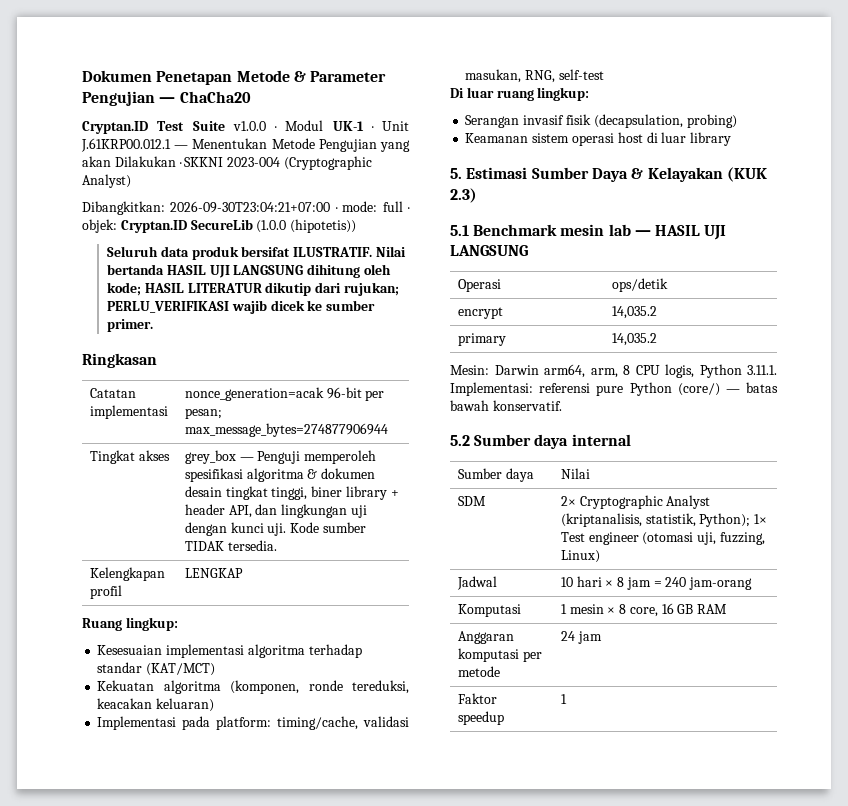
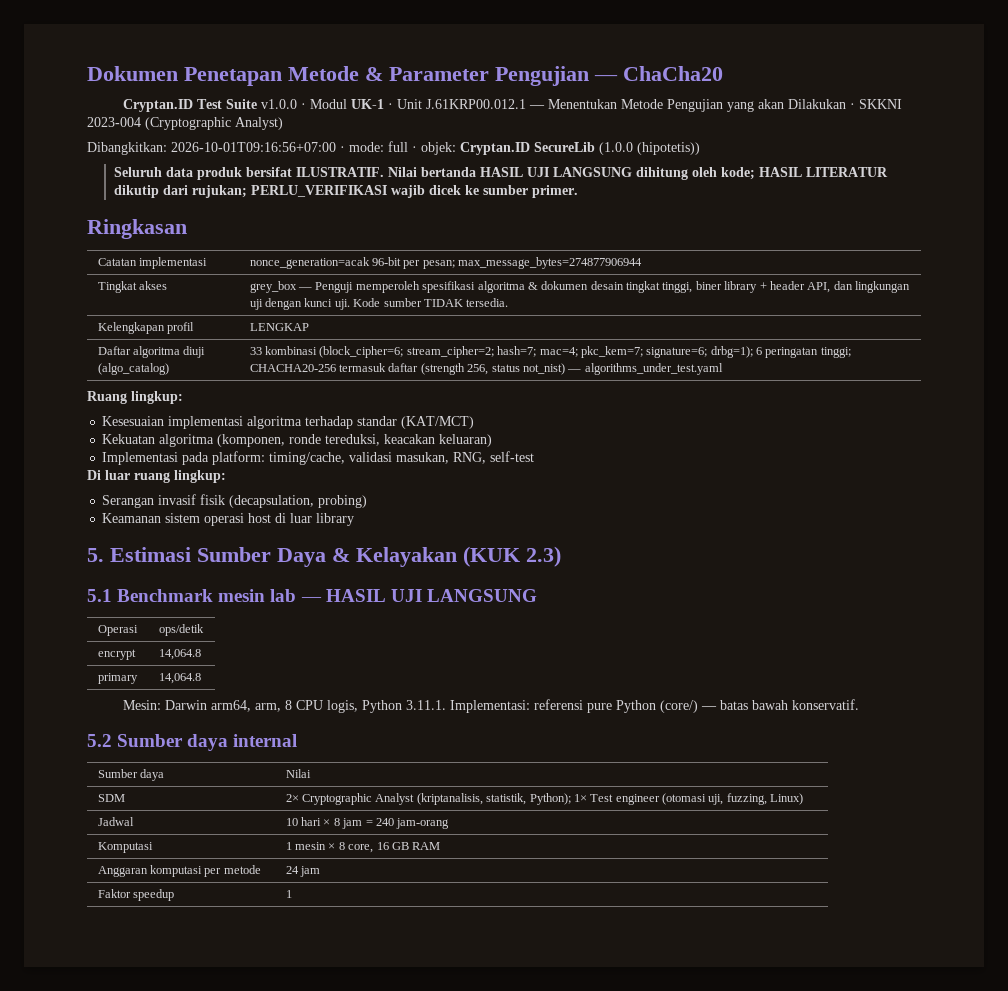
- Dibangkitkan: 2026-09-30T23:04:21+07:00 · mode: full · objek: Cryptan.ID SecureLib (1.0.0 (hipotetis))
+ Dibangkitkan: 2026-10-01T09:16:56+07:00 · mode: full · objek: Cryptan.ID SecureLib (1.0.0 (hipotetis))
+ Daftar algoritma diuji (algo_catalog) | 33 kombinasi (block_cipher=6; stream_cipher=2; hash=7; mac=4; pkc_kem=7; signature=6; drbg=1); 6 peringatan tinggi; CHACHA20-256 termasuk daftar (strength 256, status not_nist) — algorithms_under_test.yaml
- encrypt | 14,035.2
+ encrypt | 14,064.8
- primary | 14,035.2
+ primary | 14,064.8

